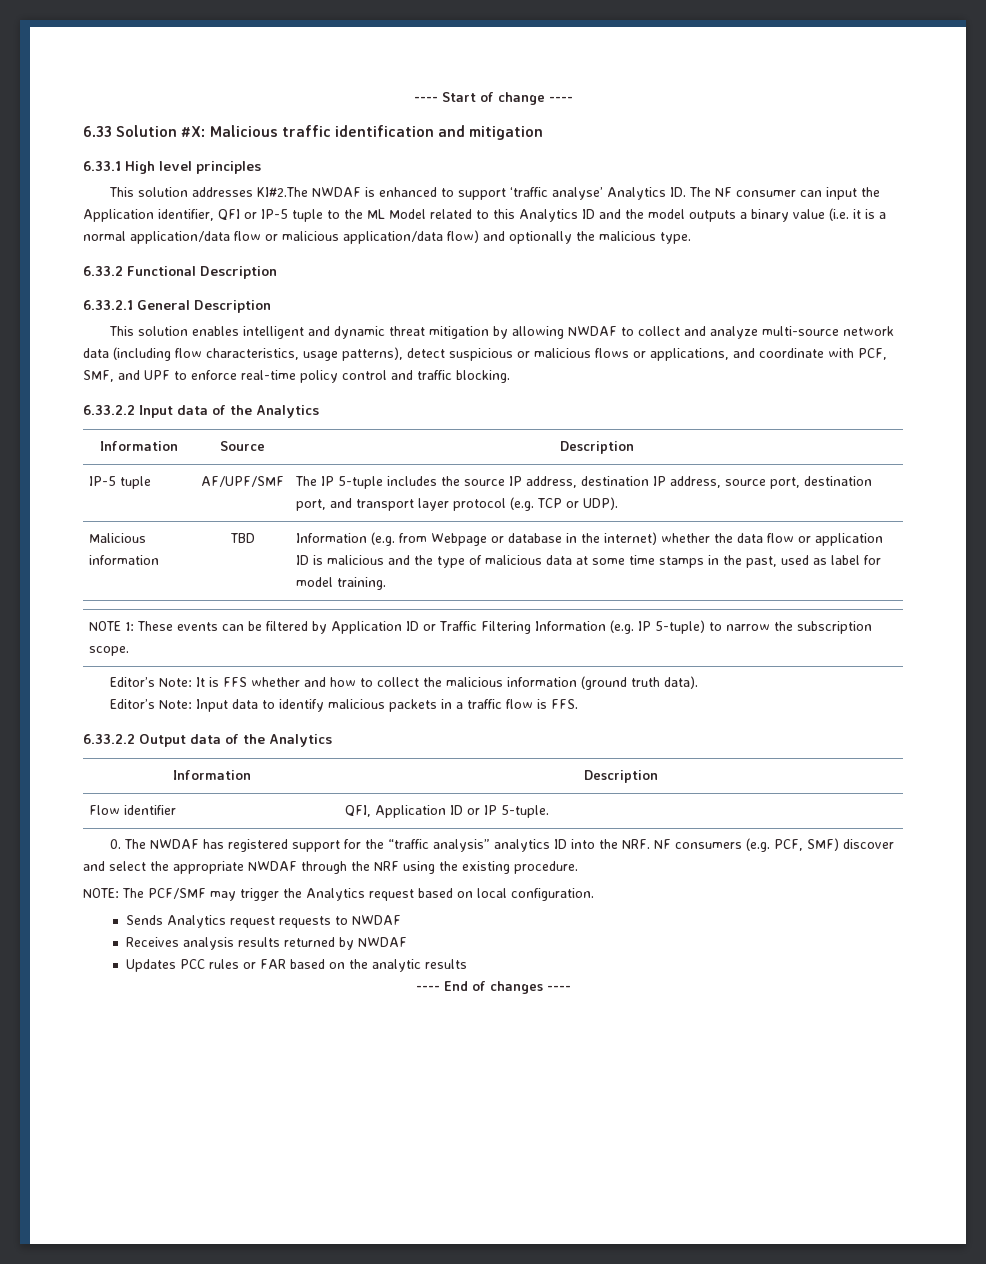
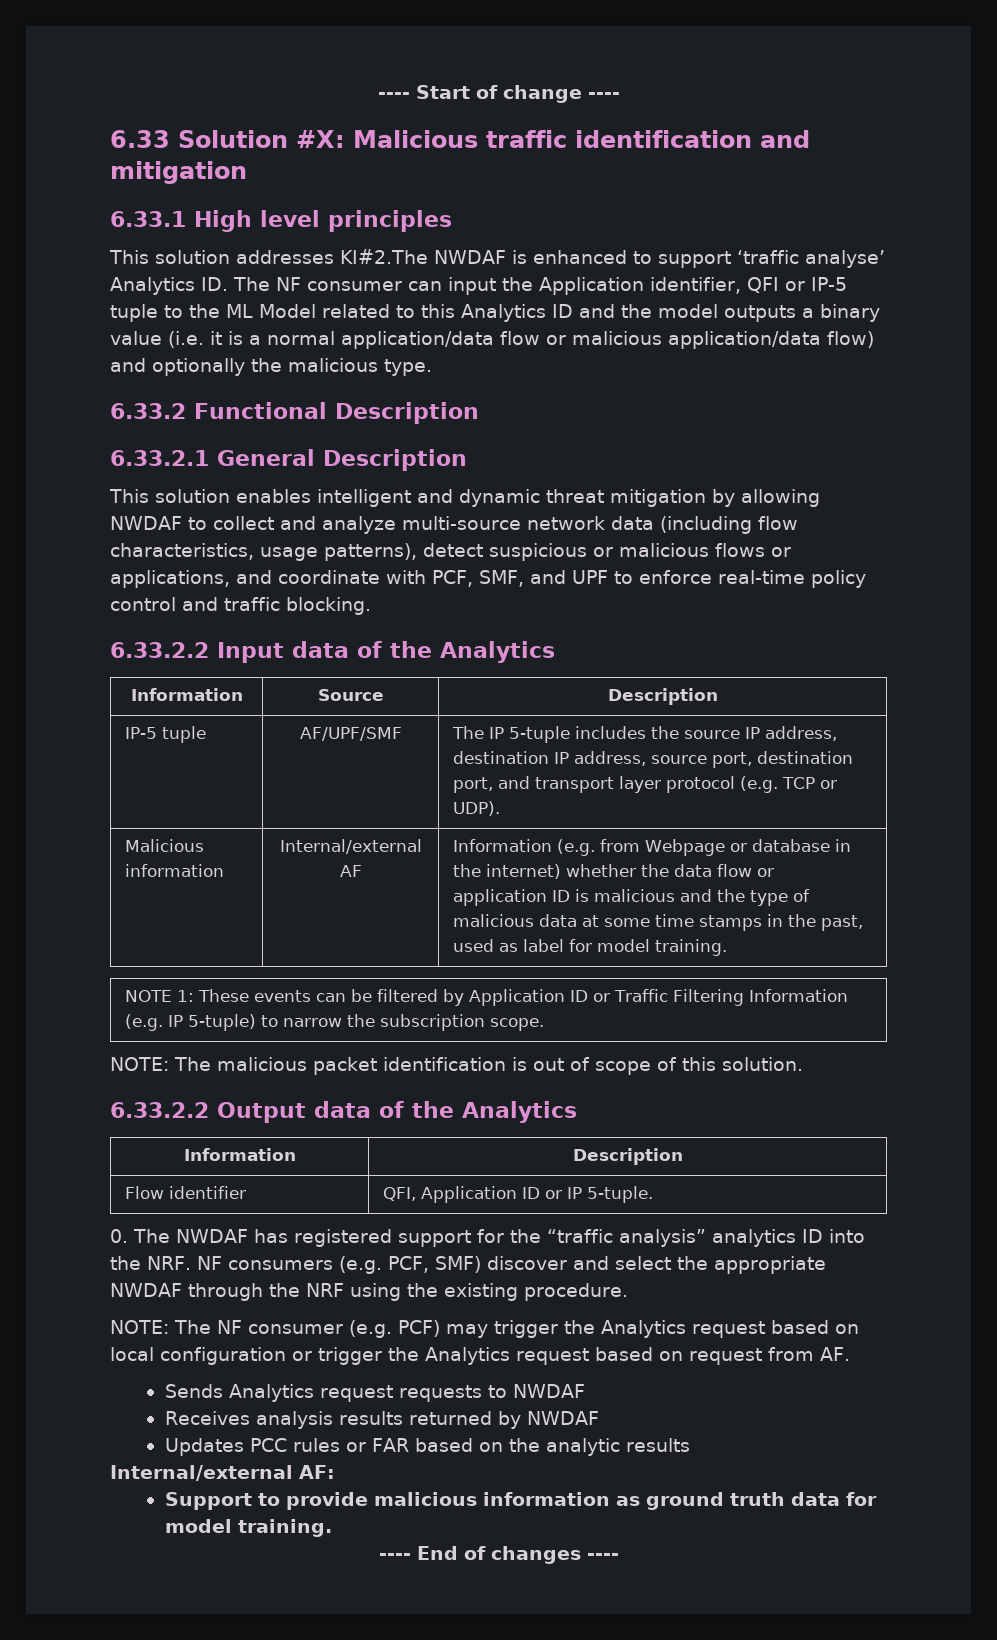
- TBD
+ Internal/external AF
- Editor’s Note: It is FFS whether and how to collect the malicious information (ground truth data).
- Editor’s Note: Input data to identify malicious packets in a traffic flow is FFS.
+ NOTE: The malicious packet identification is out of scope of this solution.
- NOTE: The PCF/SMF may trigger the Analytics request based on local configuration.
+ NOTE: The NF consumer (e.g. PCF) may trigger the Analytics request based on local configuration or trigger the Analytics request based on request from AF.
+ Internal/external AF:
+ Support to provide malicious information as ground truth data for model training.

